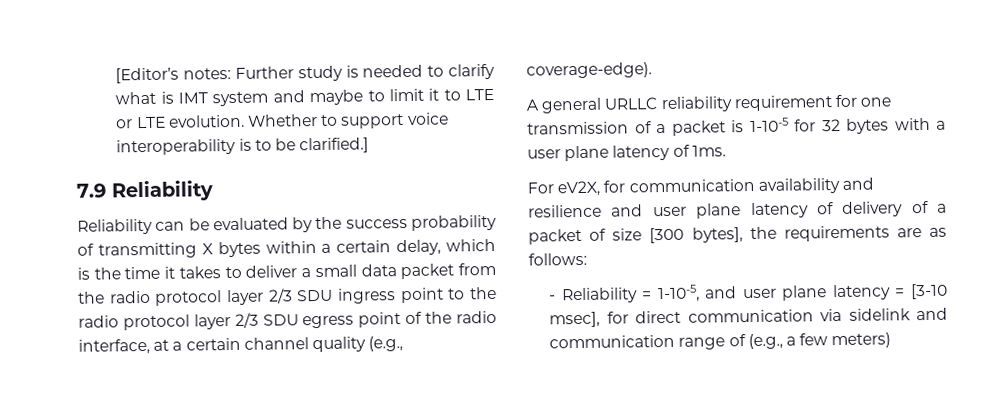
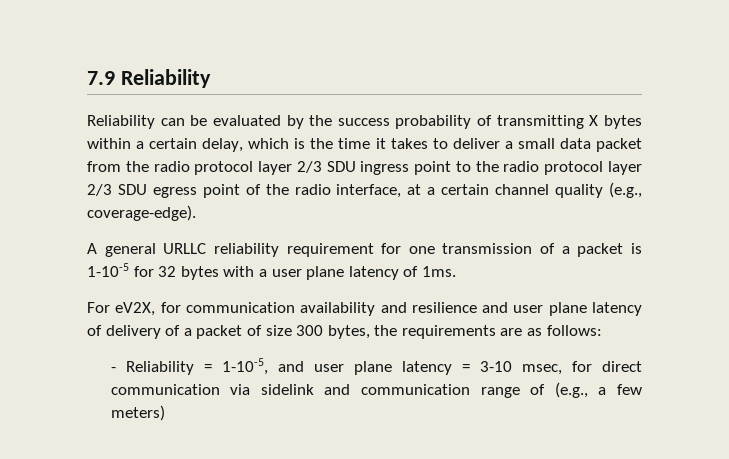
- [Editor’s notes: Further study is needed to clarify what is IMT system and maybe to limit it to LTE or LTE evolution. Whether to support voice interoperability is to be clarified.]
- For eV2X, for communication availability and resilience and user plane latency of delivery of a packet of size [300 bytes], the requirements are as follows:
+ For eV2X, for communication availability and resilience and user plane latency of delivery of a packet of size 300 bytes, the requirements are as follows:
- - Reliability = 1-10-5, and user plane latency = [3-10 msec], for direct communication via sidelink and communication range of (e.g., a few meters)
+ - Reliability = 1-10-5, and user plane latency = 3-10 msec, for direct communication via sidelink and communication range of (e.g., a few meters)

